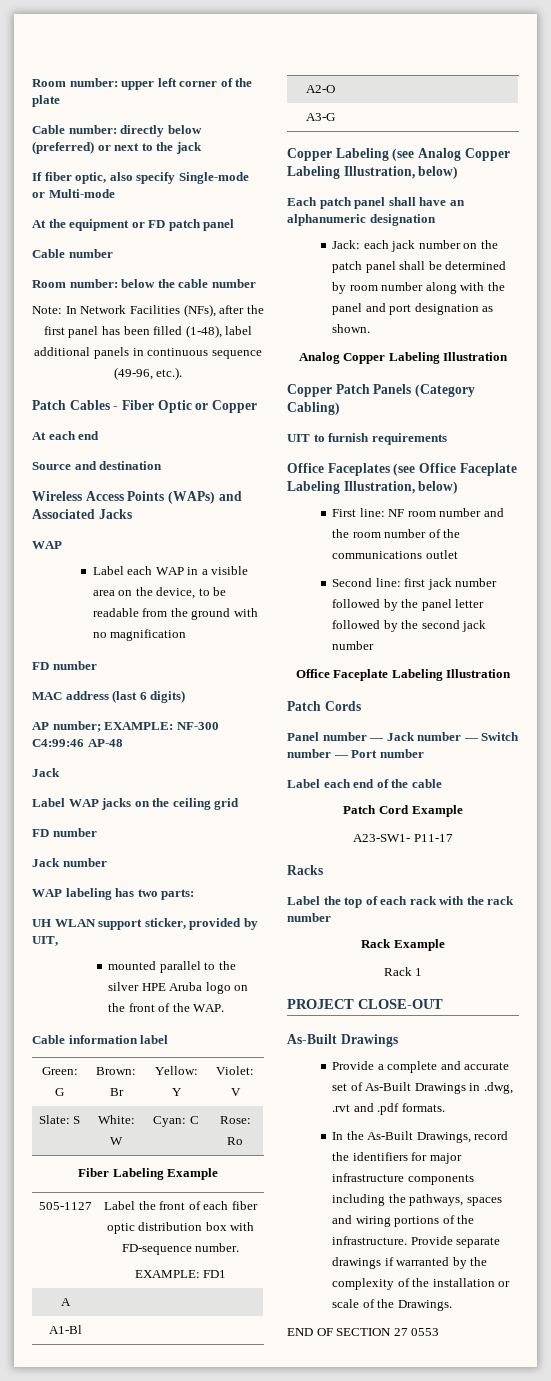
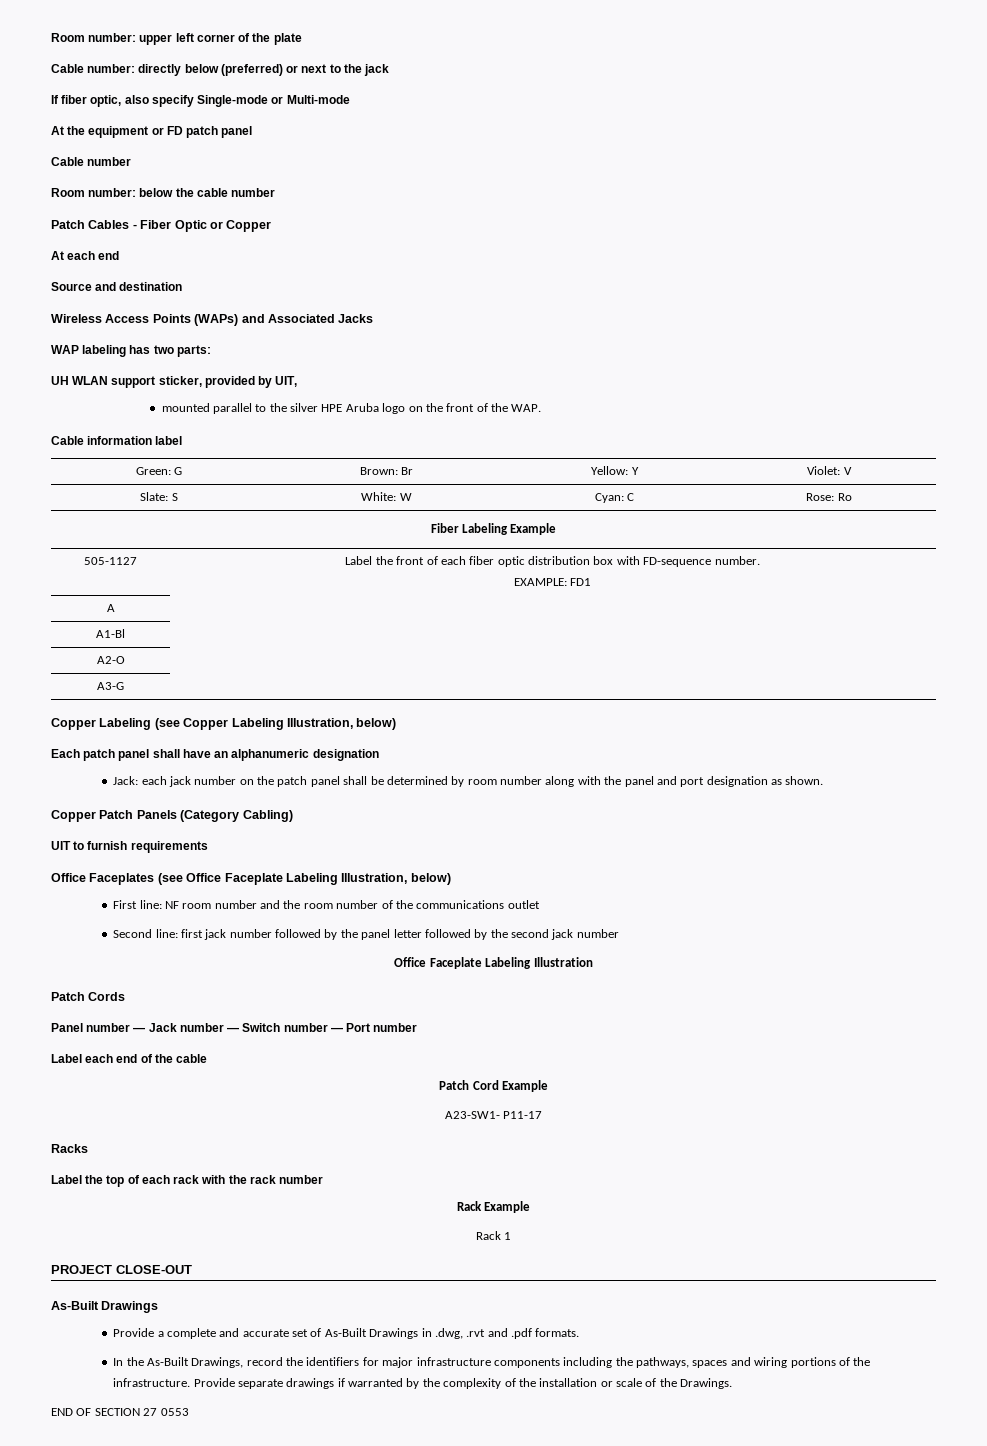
- Note: In Network Facilities (NFs), after the first panel has been filled (1-48), label additional panels in continuous sequence (49-96, etc.).
  Wireless Access Points (WAPs) and Associated Jacks
- WAP
- Label each WAP in a visible area on the device, to be readable from the ground with no magnification
- FD number
- MAC address (last 6 digits)
- AP number; EXAMPLE: NF-300 C4:99:46 AP-48
- Jack
- Label WAP jacks on the ceiling grid
- FD number
- Jack number
- Copper Labeling (see Analog Copper Labeling Illustration, below)
+ Copper Labeling (see Copper Labeling Illustration, below)
- Analog Copper Labeling Illustration

